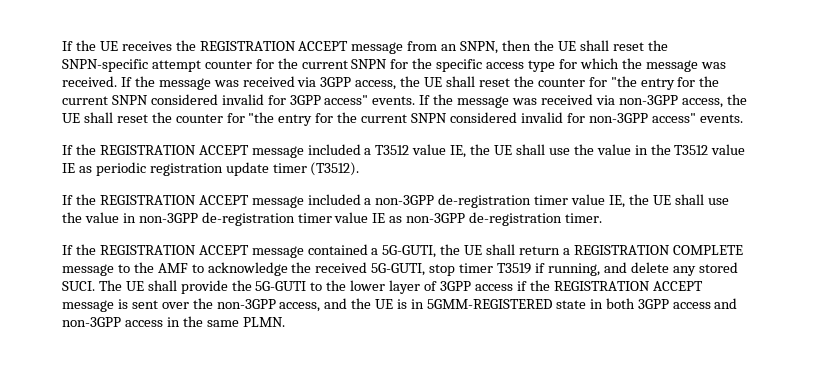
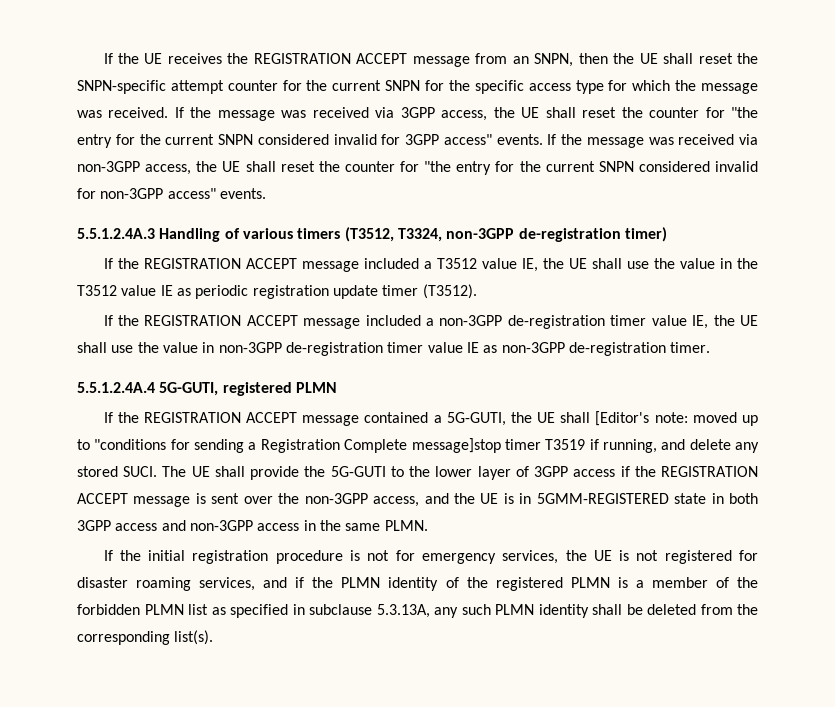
+ 5.5.1.2.4A.3 Handling of various timers (T3512, T3324, non-3GPP de-registration timer)
+ 5.5.1.2.4A.4 5G-GUTI, registered PLMN
- If the REGISTRATION ACCEPT message contained a 5G-GUTI, the UE shall return a REGISTRATION COMPLETE message to the AMF to acknowledge the received 5G-GUTI, stop timer T3519 if running, and delete any stored SUCI.
+ If the REGISTRATION ACCEPT message contained a 5G-GUTI, the UE shall [Editor's note: moved up to "conditions for sending a Registration Complete message]stop timer T3519 if running, and delete any stored SUCI.
+ If the initial registration procedure is not for emergency services, the UE is not registered for disaster roaming services, and if the PLMN identity of the registered PLMN is a member of the forbidden PLMN list as specified in subclause 5.3.13A, any such PLMN identity shall be deleted from the corresponding list(s).

